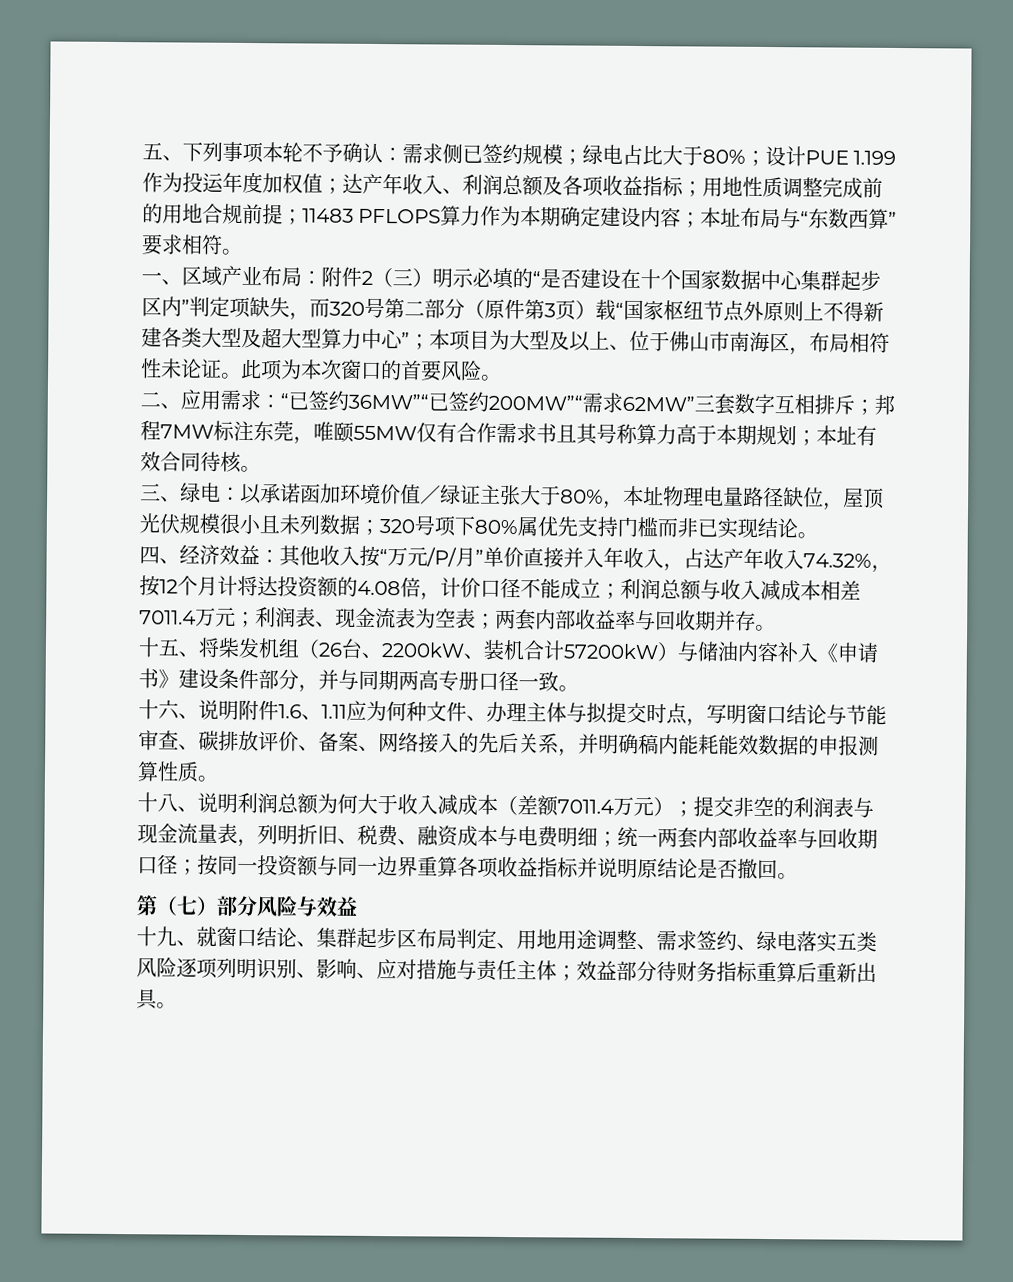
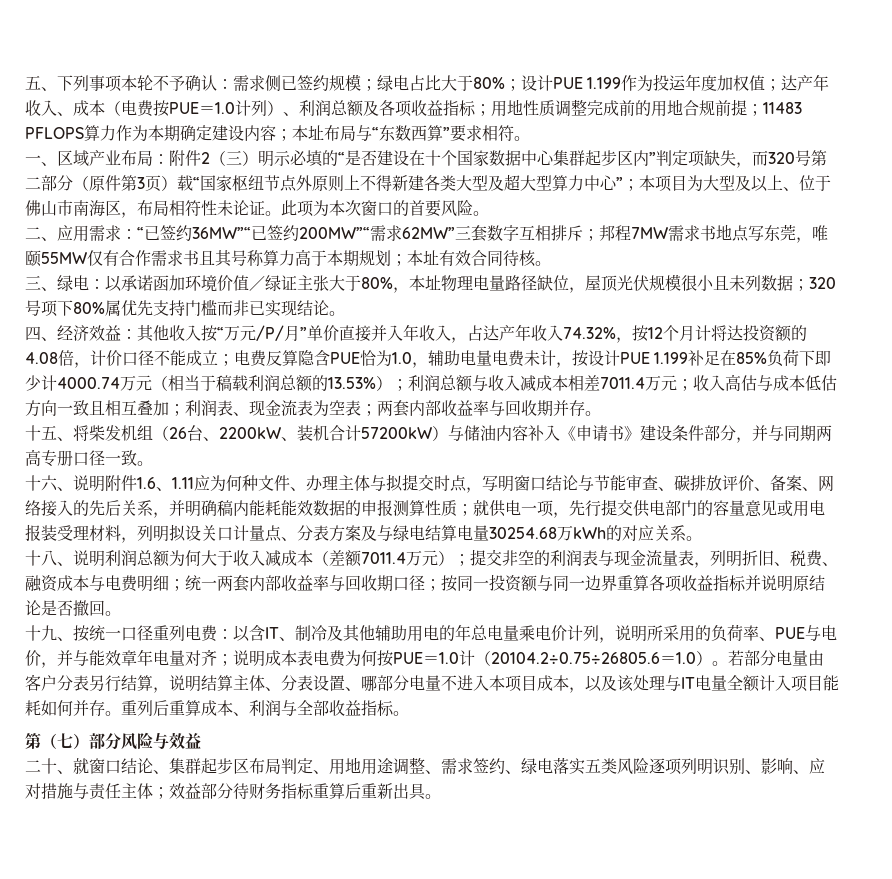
- 五、下列事项本轮不予确认：需求侧已签约规模；绿电占比大于80%；设计PUE 1.199作为投运年度加权值；达产年收入、利润总额及各项收益指标；用地性质调整完成前的用地合规前提；11483 PFLOPS算力作为本期确定建设内容；本址布局与“东数西算”要求相符。
+ 五、下列事项本轮不予确认：需求侧已签约规模；绿电占比大于80%；设计PUE 1.199作为投运年度加权值；达产年收入、成本（电费按PUE＝1.0计列）、利润总额及各项收益指标；用地性质调整完成前的用地合规前提；11483 PFLOPS算力作为本期确定建设内容；本址布局与“东数西算”要求相符。
- 二、应用需求：“已签约36MW”“已签约200MW”“需求62MW”三套数字互相排斥；邦程7MW标注东莞，唯颐55MW仅有合作需求书且其号称算力高于本期规划；本址有效合同待核。
+ 二、应用需求：“已签约36MW”“已签约200MW”“需求62MW”三套数字互相排斥；邦程7MW需求书地点写东莞，唯颐55MW仅有合作需求书且其号称算力高于本期规划；本址有效合同待核。
- 四、经济效益：其他收入按“万元/P/月”单价直接并入年收入，占达产年收入74.32%，按12个月计将达投资额的4.08倍，计价口径不能成立；利润总额与收入减成本相差7011.4万元；利润表、现金流表为空表；两套内部收益率与回收期并存。
+ 四、经济效益：其他收入按“万元/P/月”单价直接并入年收入，占达产年收入74.32%，按12个月计将达投资额的4.08倍，计价口径不能成立；电费反算隐含PUE恰为1.0，辅助电量电费未计，按设计PUE 1.199补足在85%负荷下即少计4000.74万元（相当于稿载利润总额的13.53%）；利润总额与收入减成本相差7011.4万元；收入高估与成本低估方向一致且相互叠加；利润表、现金流表为空表；两套内部收益率与回收期并存。
- 十六、说明附件1.6、1.11应为何种文件、办理主体与拟提交时点，写明窗口结论与节能审查、碳排放评价、备案、网络接入的先后关系，并明确稿内能耗能效数据的申报测算性质。
+ 十六、说明附件1.6、1.11应为何种文件、办理主体与拟提交时点，写明窗口结论与节能审查、碳排放评价、备案、网络接入的先后关系，并明确稿内能耗能效数据的申报测算性质；就供电一项，先行提交供电部门的容量意见或用电报装受理材料，列明拟设关口计量点、分表方案及与绿电结算电量30254.68万kWh的对应关系。
+ 十九、按统一口径重列电费：以含IT、制冷及其他辅助用电的年总电量乘电价计列，说明所采用的负荷率、PUE与电价，并与能效章年电量对齐；说明成本表电费为何按PUE＝1.0计（20104.2÷0.75÷26805.6＝1.0）。若部分电量由客户分表另行结算，说明结算主体、分表设置、哪部分电量不进入本项目成本，以及该处理与IT电量全额计入项目能耗如何并存。重列后重算成本、利润与全部收益指标。
- 十九、就窗口结论、集群起步区布局判定、用地用途调整、需求签约、绿电落实五类风险逐项列明识别、影响、应对措施与责任主体；效益部分待财务指标重算后重新出具。
+ 二十、就窗口结论、集群起步区布局判定、用地用途调整、需求签约、绿电落实五类风险逐项列明识别、影响、应对措施与责任主体；效益部分待财务指标重算后重新出具。

